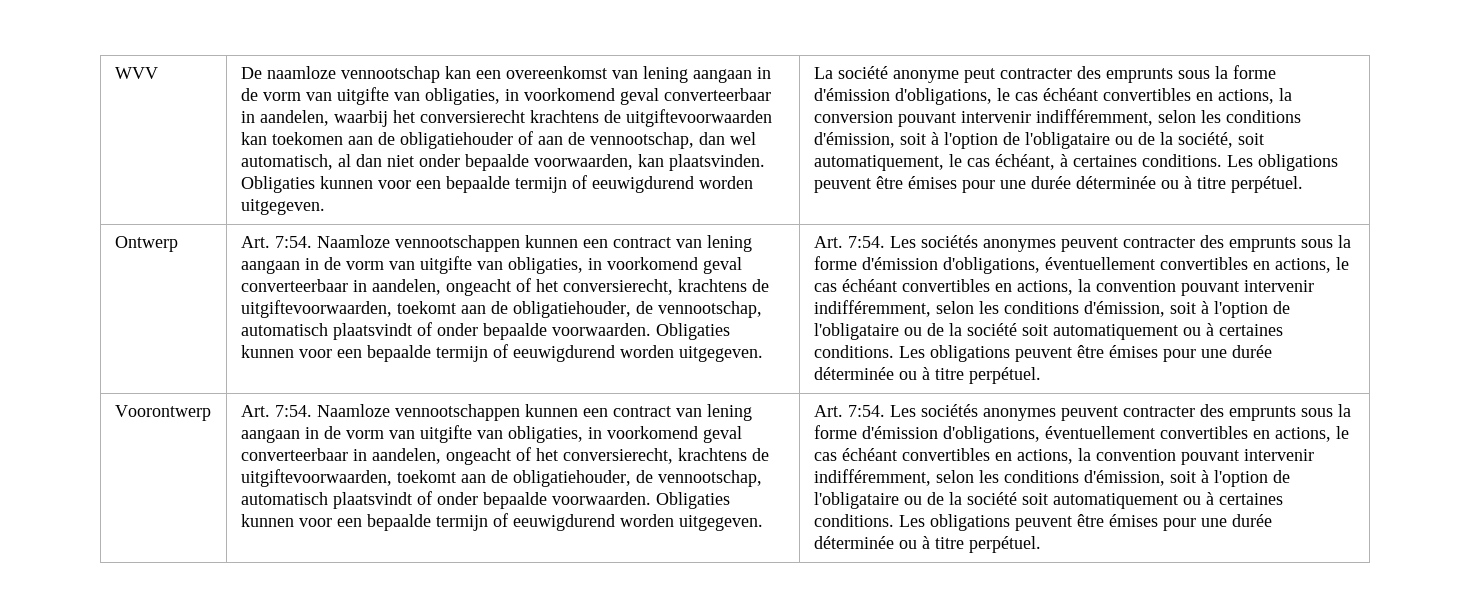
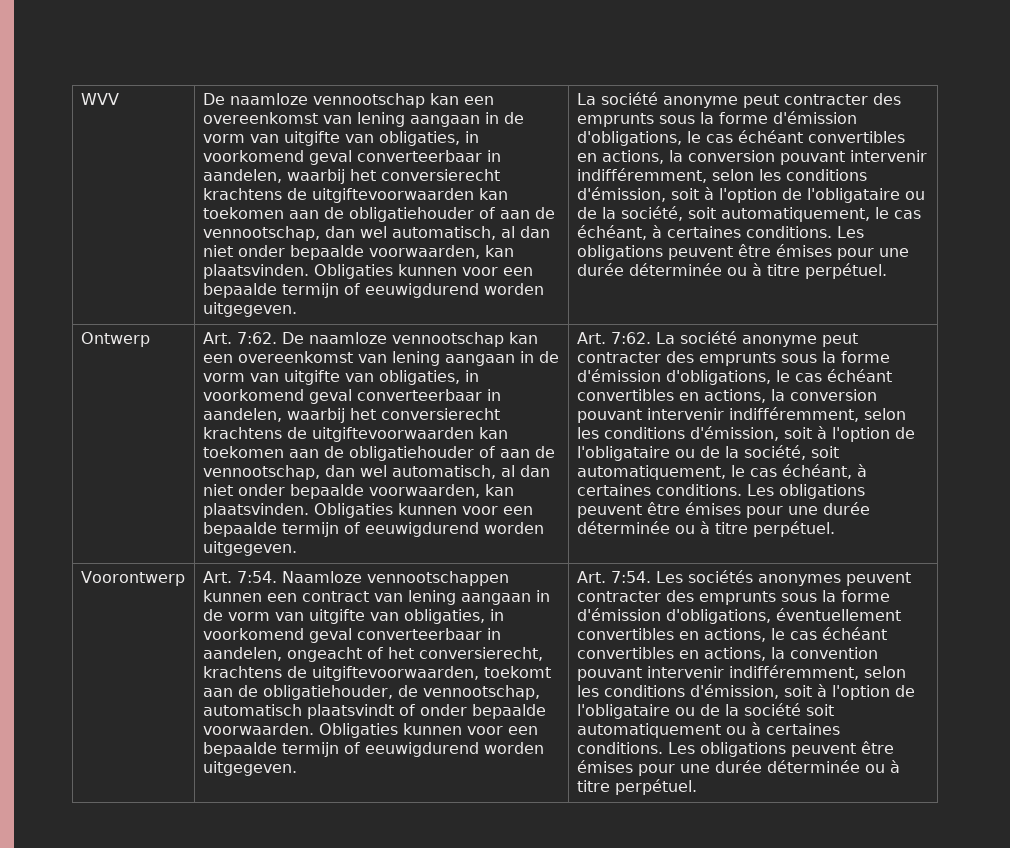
- Ontwerp | Art. 7:54. Naamloze vennootschappen kunnen een contract van lening aangaan in de vorm van uitgifte van obligaties, in voorkomend geval converteerbaar in aandelen, ongeacht of het conversierecht, krachtens de uitgiftevoorwaarden, toekomt aan de obligatiehouder, de vennootschap, automatisch plaatsvindt of onder bepaalde voorwaarden. Obligaties kunnen voor een bepaalde termijn of eeuwigdurend worden uitgegeven. | Art. 7:54. Les sociétés anonymes peuvent contracter des emprunts sous la forme d'émission d'obligations, éventuellement convertibles en actions, le cas échéant convertibles en actions, la convention pouvant intervenir indifféremment, selon les conditions d'émission, soit à l'option de l'obligataire ou de la société soit automatiquement ou à certaines conditions.
+ Ontwerp | Art. 7:62. De naamloze vennootschap kan een overeenkomst van lening aangaan in de vorm van uitgifte van obligaties, in voorkomend geval converteerbaar in aandelen, waarbij het conversierecht krachtens de uitgiftevoorwaarden kan toekomen aan de obligatiehouder of aan de vennootschap, dan wel automatisch, al dan niet onder bepaalde voorwaarden, kan plaatsvinden. Obligaties kunnen voor een bepaalde termijn of eeuwigdurend worden uitgegeven. | Art. 7:62. La société anonyme peut contracter des emprunts sous la forme d'émission d'obligations, le cas échéant convertibles en actions, la conversion pouvant intervenir indifféremment, selon les conditions d'émission, soit à l'option de l'obligataire ou de la société, soit automatiquement, le cas échéant, à certaines conditions.

